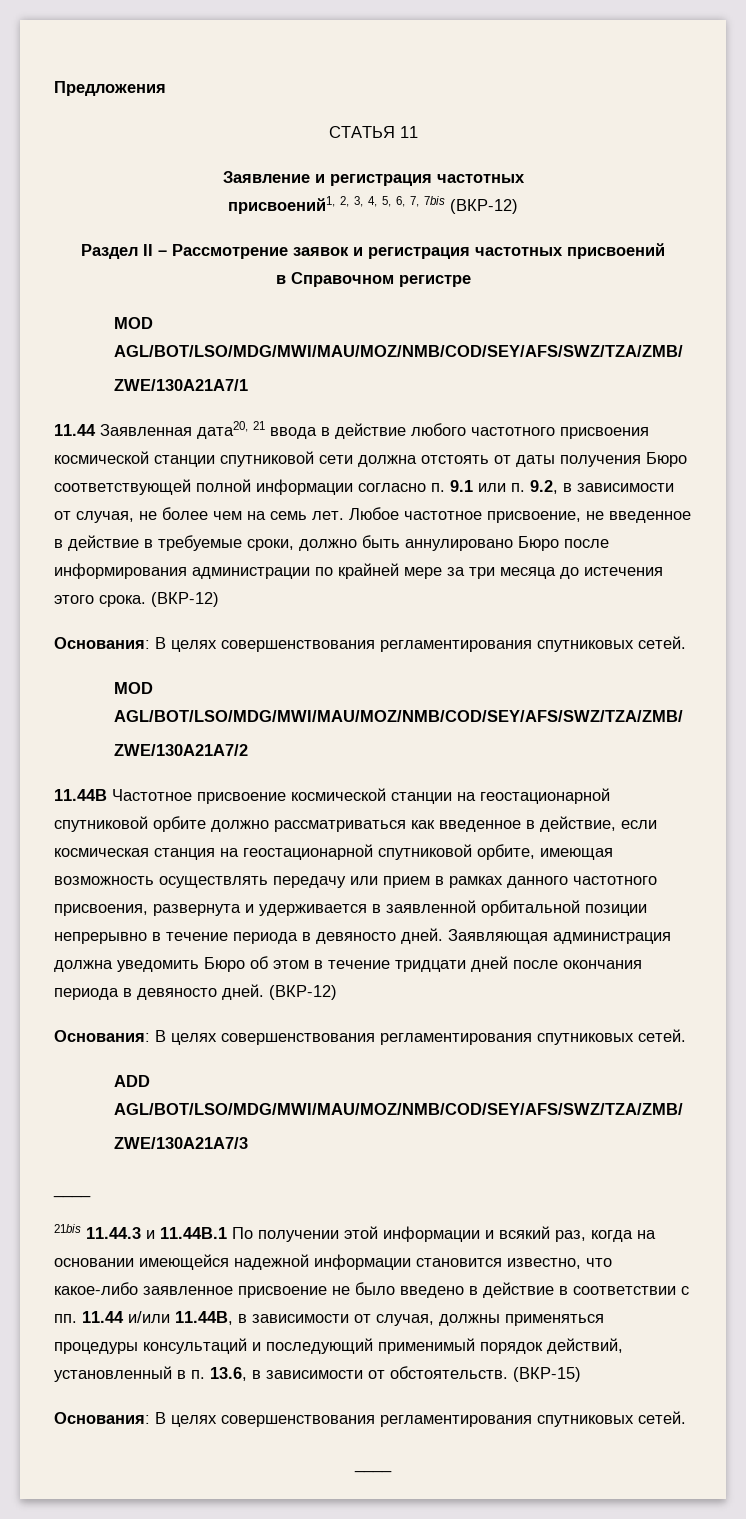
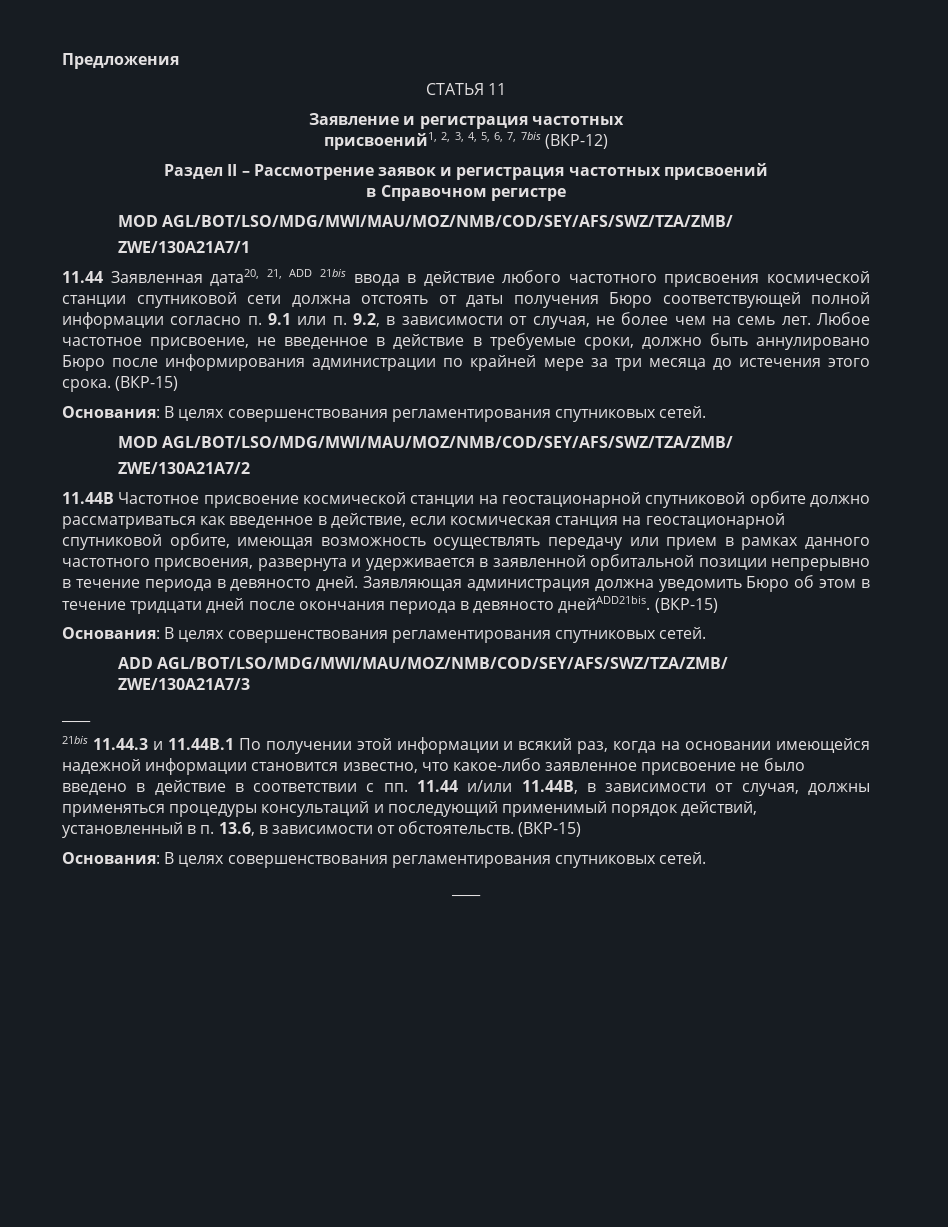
- 11.44 Заявленная дата20, 21 ввода в действие любого частотного присвоения космической станции спутниковой сети должна отстоять от даты получения Бюро соответствующей полной информации согласно п. 9.1 или п. 9.2, в зависимости от случая, не более чем на семь лет.
+ 11.44 Заявленная дата20, 21, ADD 21bis ввода в действие любого частотного присвоения космической станции спутниковой сети должна отстоять от даты получения Бюро соответствующей полной информации согласно п. 9.1 или п. 9.2, в зависимости от случая, не более чем на семь лет.
- Любое частотное присвоение, не введенное в действие в требуемые сроки, должно быть аннулировано Бюро после информирования администрации по крайней мере за три месяца до истечения этого срока. (ВКР-12)
+ Любое частотное присвоение, не введенное в действие в требуемые сроки, должно быть аннулировано Бюро после информирования администрации по крайней мере за три месяца до истечения этого срока. (ВКР-15)
- Заявляющая администрация должна уведомить Бюро об этом в течение тридцати дней после окончания периода в девяносто дней. (ВКР-12)
+ Заявляющая администрация должна уведомить Бюро об этом в течение тридцати дней после окончания периода в девяносто днейADD21bis. (ВКР-15)

